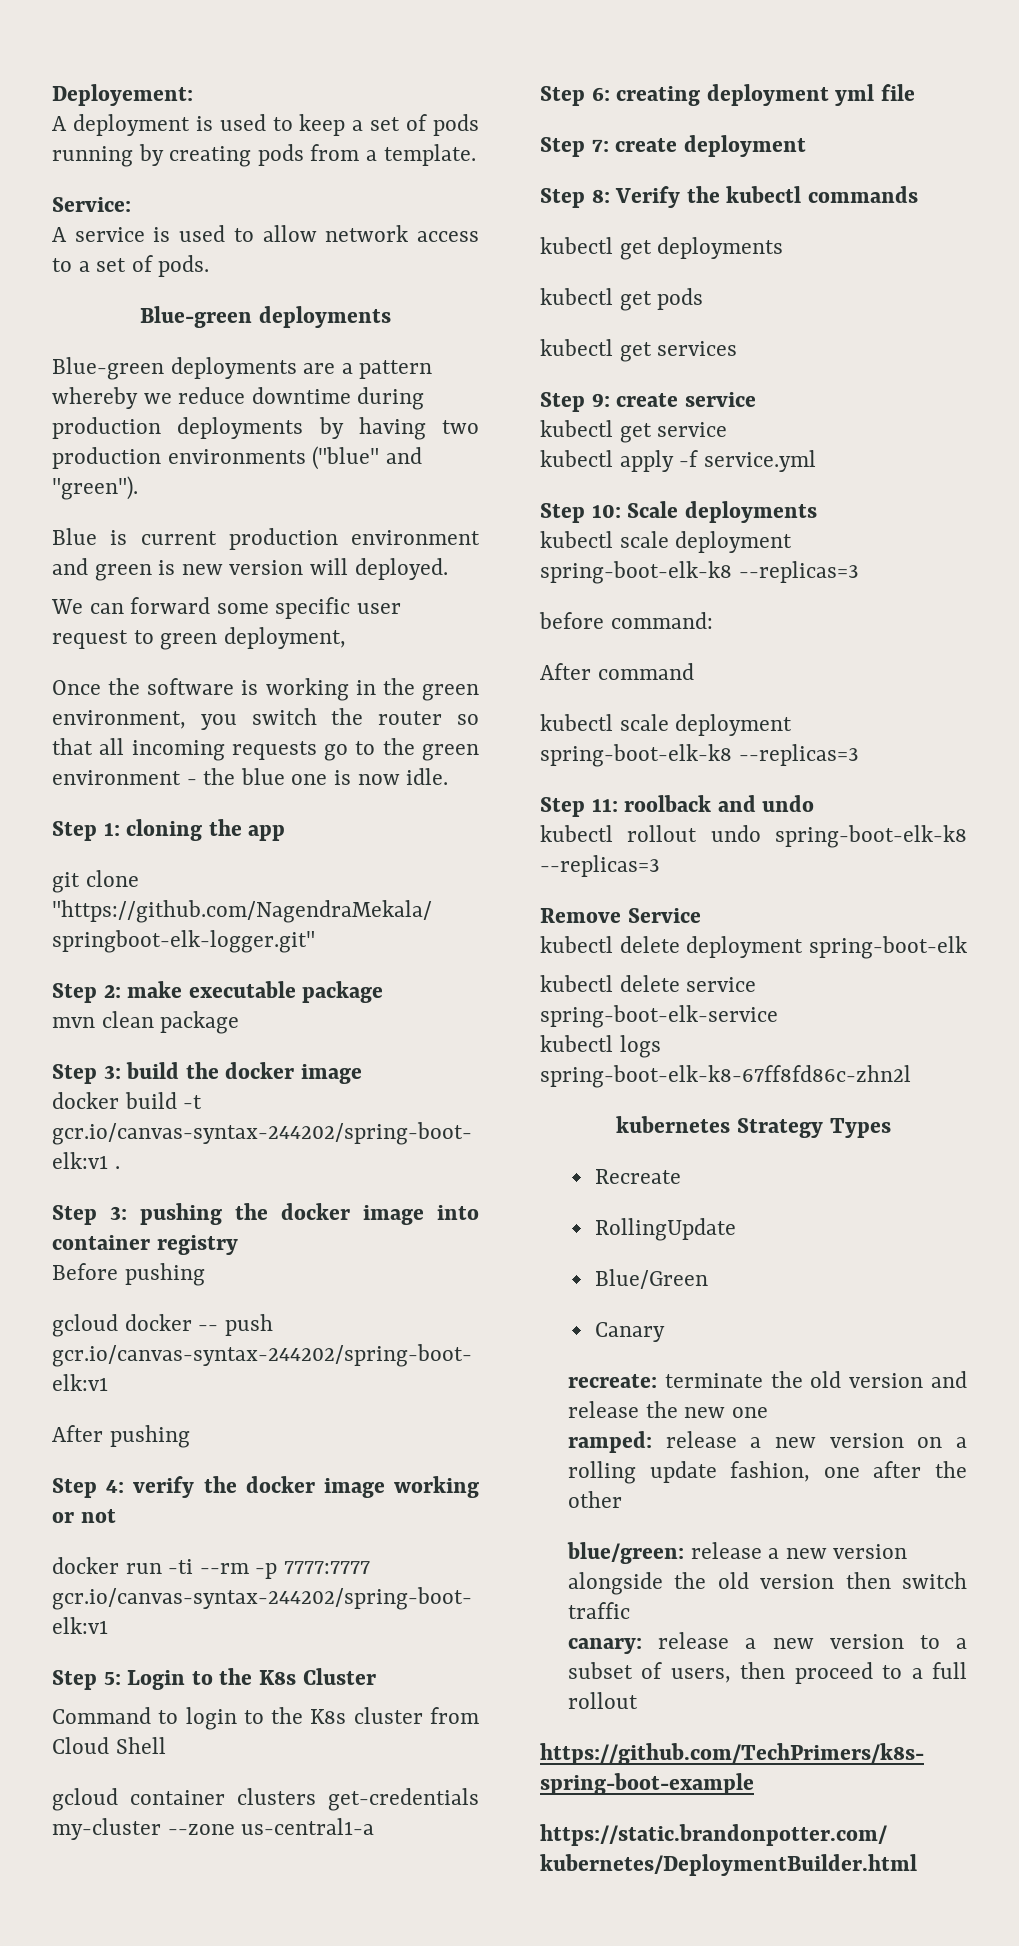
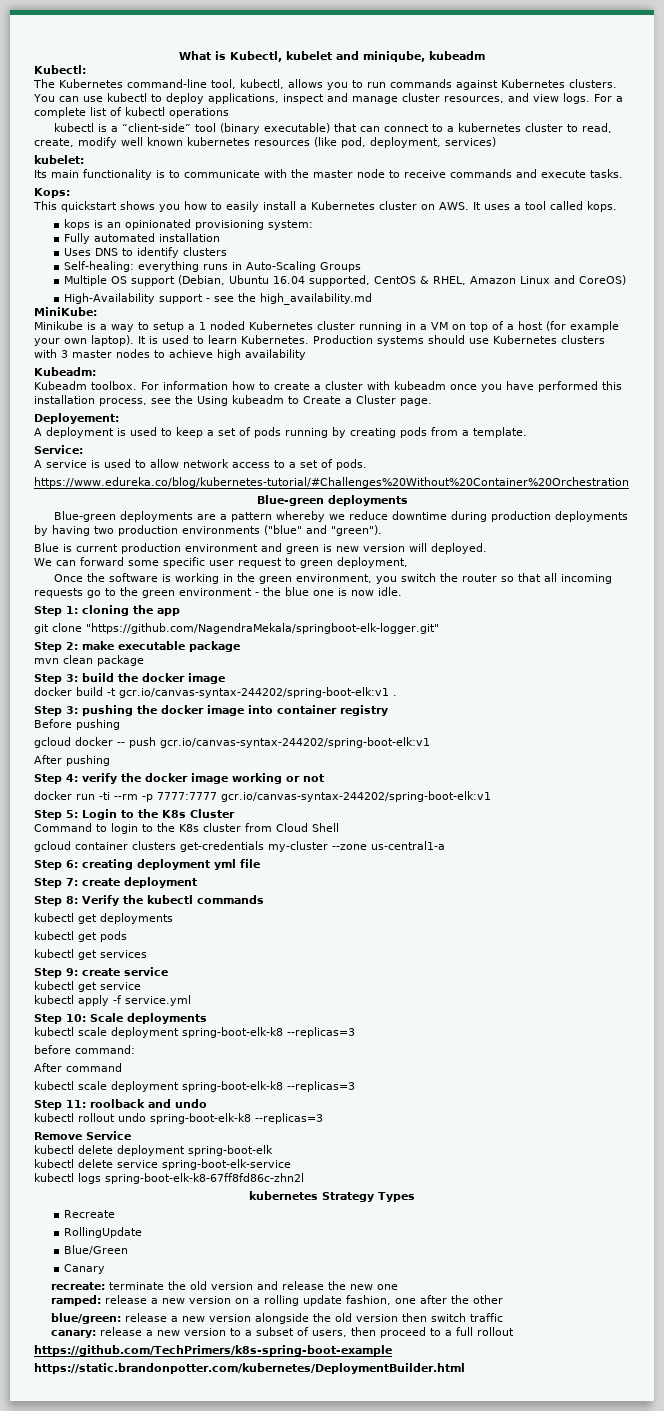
+ What is Kubectl, kubelet and miniqube, kubeadm
+ Kubectl:
+ The Kubernetes command-line tool, kubectl, allows you to run commands against Kubernetes clusters. You can use kubectl to deploy applications, inspect and manage cluster resources, and view logs. For a complete list of kubectl operations
+ kubectl is a “client-side” tool (binary executable) that can connect to a kubernetes cluster to read, create, modify well known kubernetes resources (like pod, deployment, services)
+ kubelet:
+ Its main functionality is to communicate with the master node to receive commands and execute tasks.
+ Kops:
+ This quickstart shows you how to easily install a Kubernetes cluster on AWS. It uses a tool called kops.
+ kops is an opinionated provisioning system:
+ Fully automated installation
+ Uses DNS to identify clusters
+ Self-healing: everything runs in Auto-Scaling Groups
+ Multiple OS support (Debian, Ubuntu 16.04 supported, CentOS & RHEL, Amazon Linux and CoreOS)
+ High-Availability support - see the high_availability.md
+ MiniKube:
+ Minikube is a way to setup a 1 noded Kubernetes cluster running in a VM on top of a host (for example your own laptop). It is used to learn Kubernetes. Production systems should use Kubernetes clusters with 3 master nodes to achieve high availability
+ Kubeadm:
+ Kubeadm toolbox. For information how to create a cluster with kubeadm once you have performed this installation process, see the Using kubeadm to Create a Cluster page.
+ https://www.edureka.co/blog/kubernetes-tutorial/#Challenges%20Without%20Container%20Orchestration

